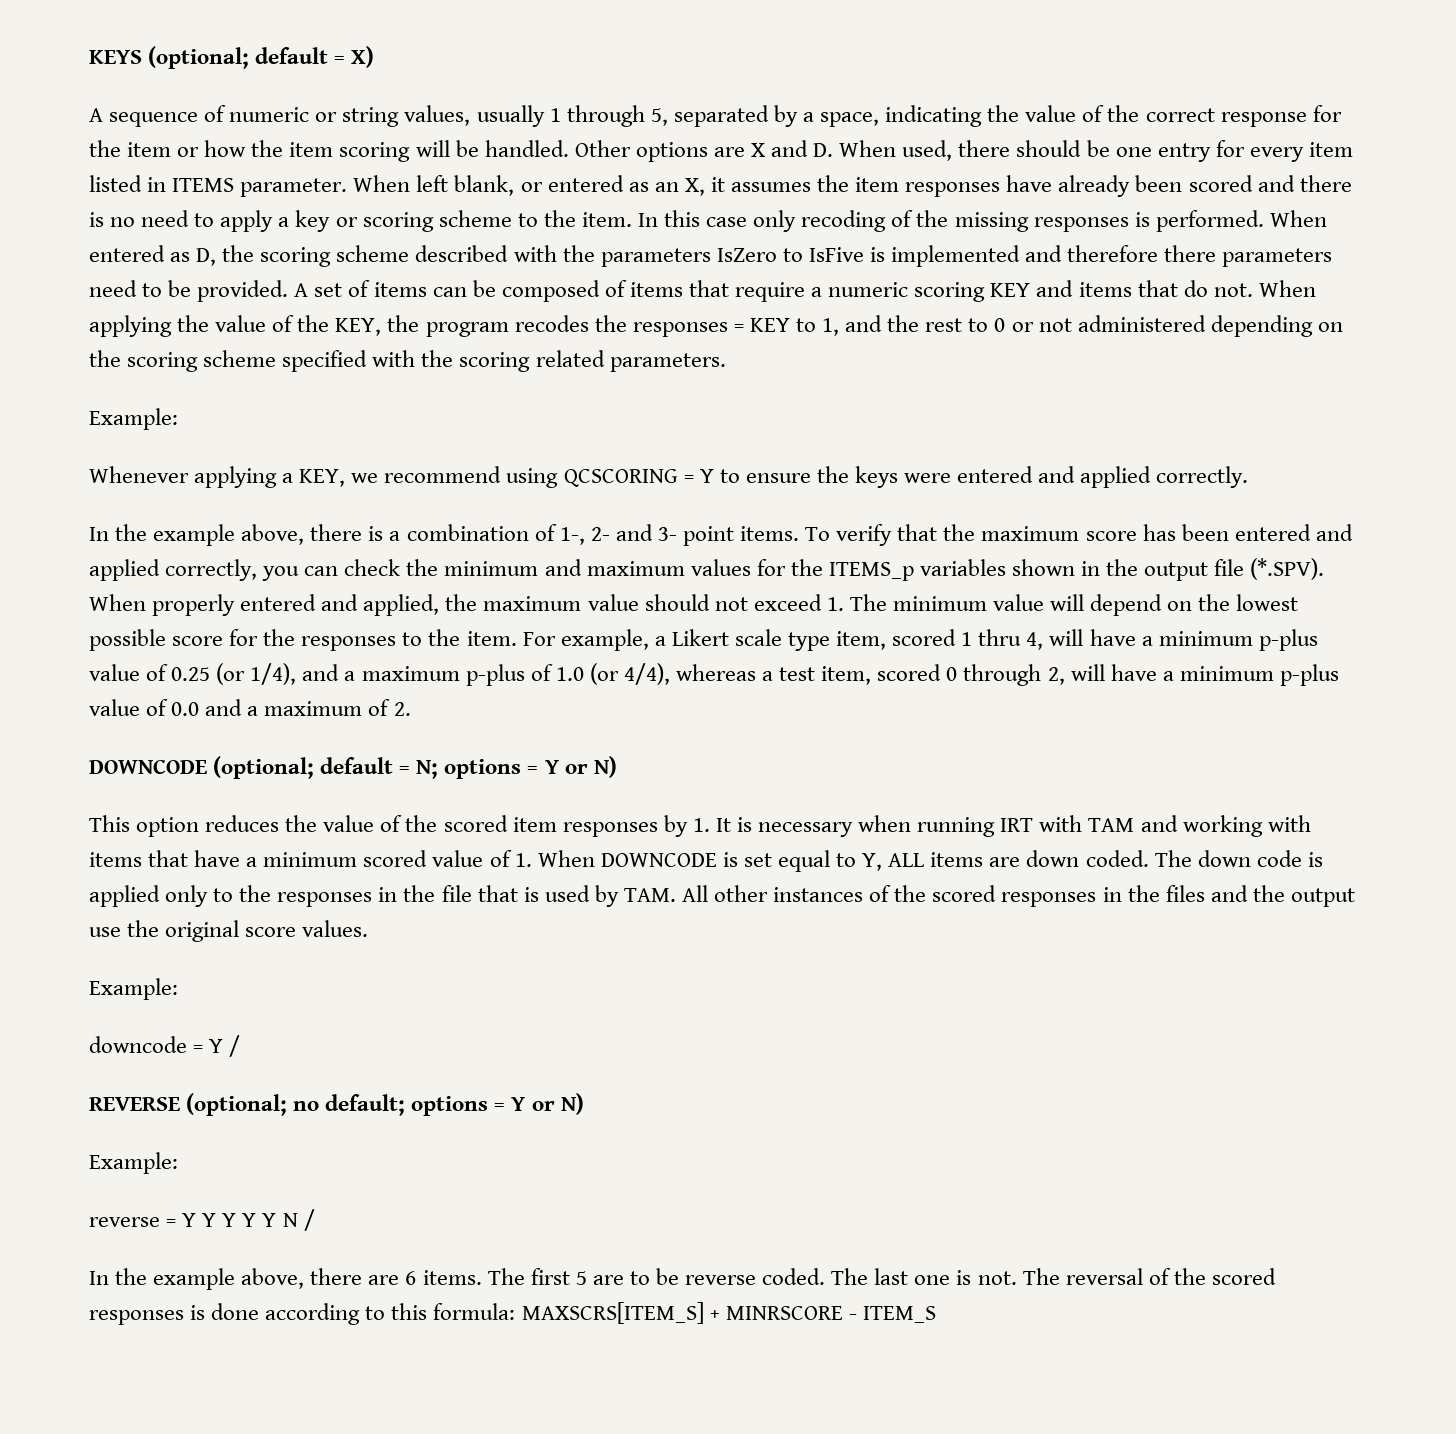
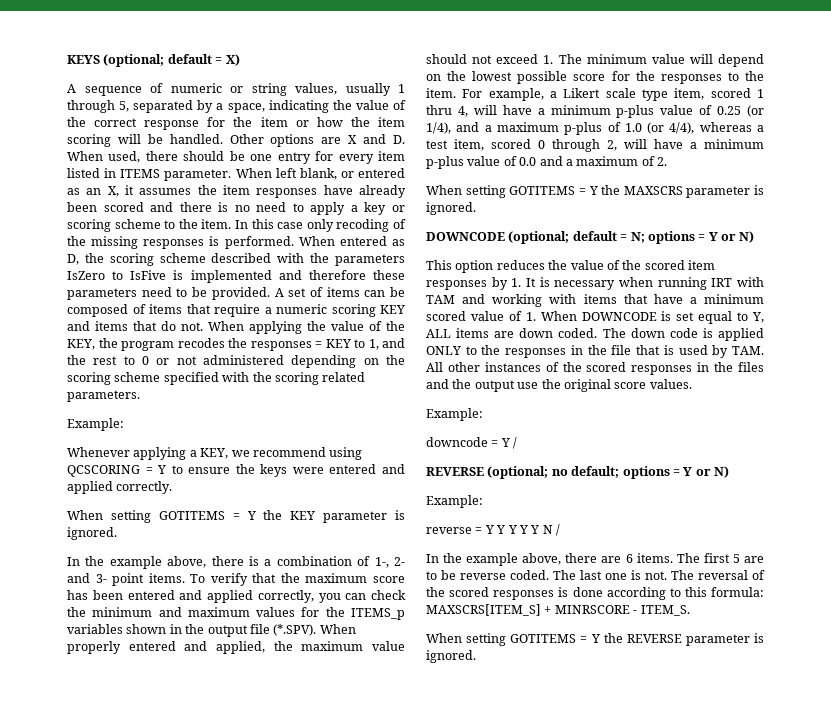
- When entered as D, the scoring scheme described with the parameters IsZero to IsFive is implemented and therefore there parameters need to be provided.
+ When entered as D, the scoring scheme described with the parameters IsZero to IsFive is implemented and therefore these parameters need to be provided.
+ When setting GOTITEMS = Y the KEY parameter is ignored.
+ When setting GOTITEMS = Y the MAXSCRS parameter is ignored.
- The down code is applied only to the responses in the file that is used by TAM. All other instances of the scored responses in the files and the output use the original score values.
+ The down code is applied ONLY to the responses in the file that is used by TAM. All other instances of the scored responses in the files and the output use the original score values.
- The reversal of the scored responses is done according to this formula: MAXSCRS[ITEM_S] + MINRSCORE - ITEM_S
+ The reversal of the scored responses is done according to this formula: MAXSCRS[ITEM_S] + MINRSCORE - ITEM_S.
+ When setting GOTITEMS = Y the REVERSE parameter is ignored.

